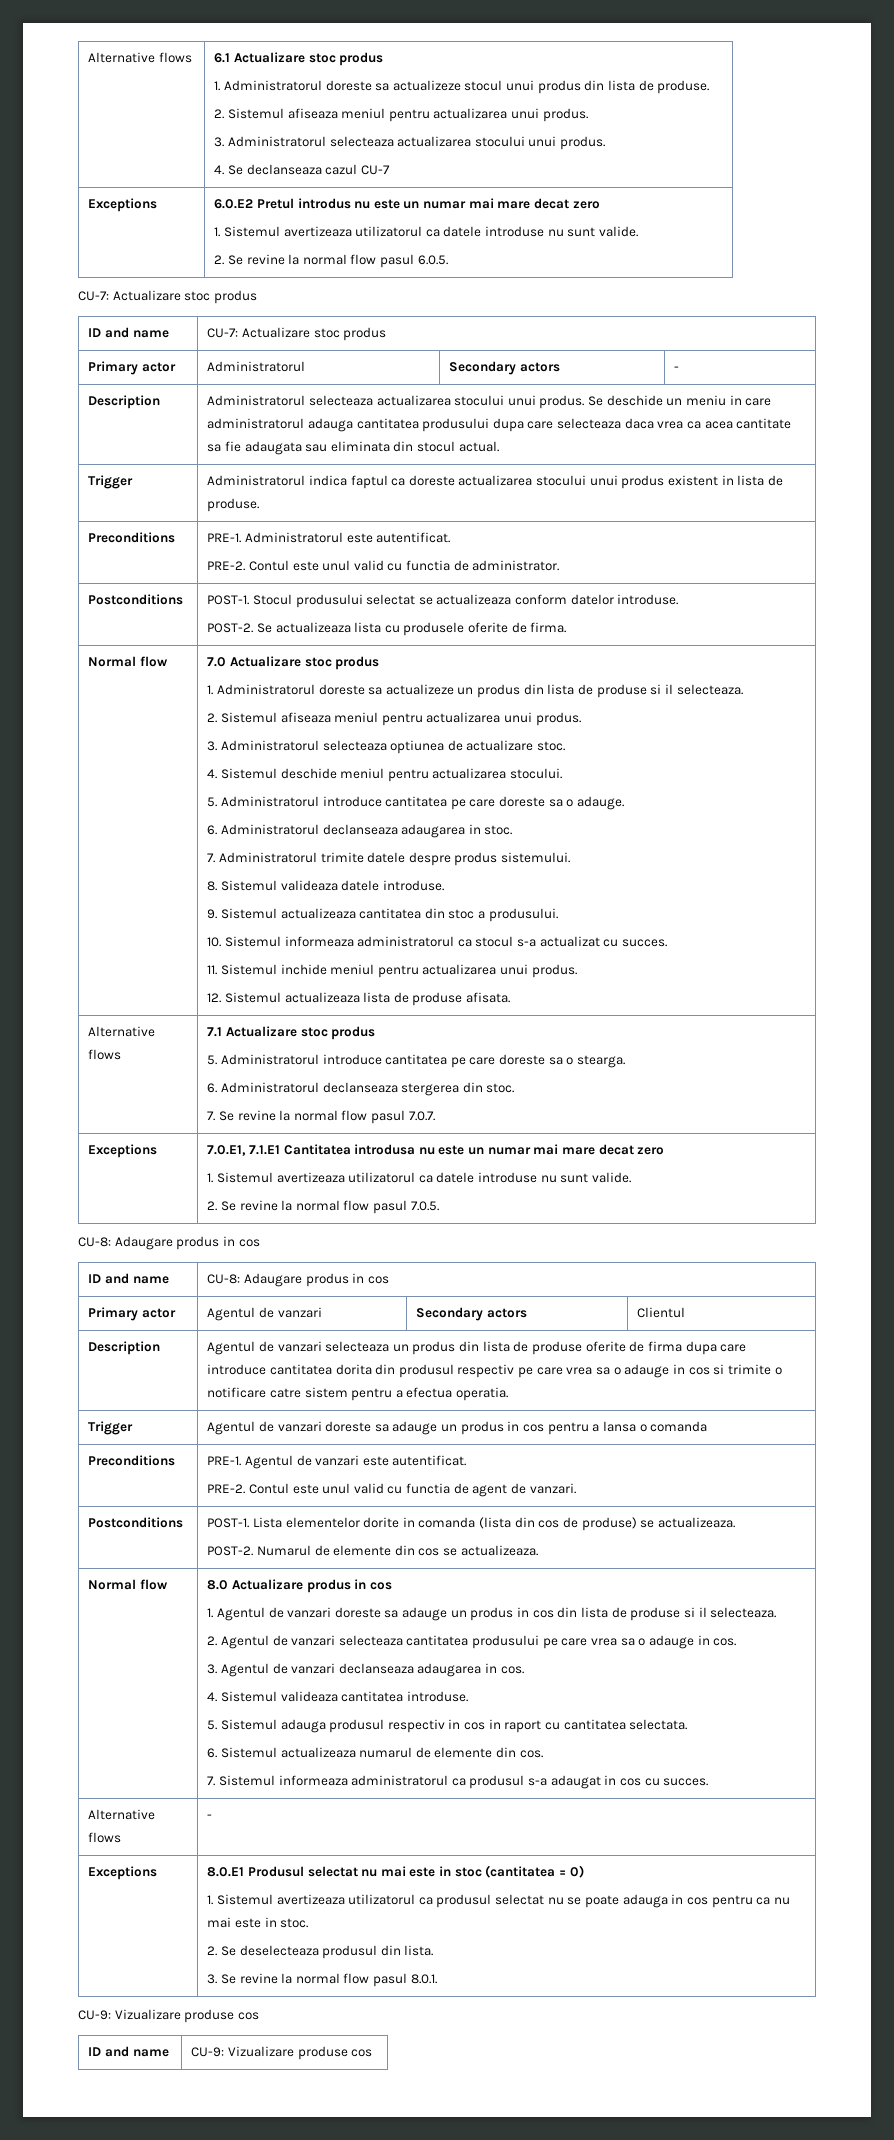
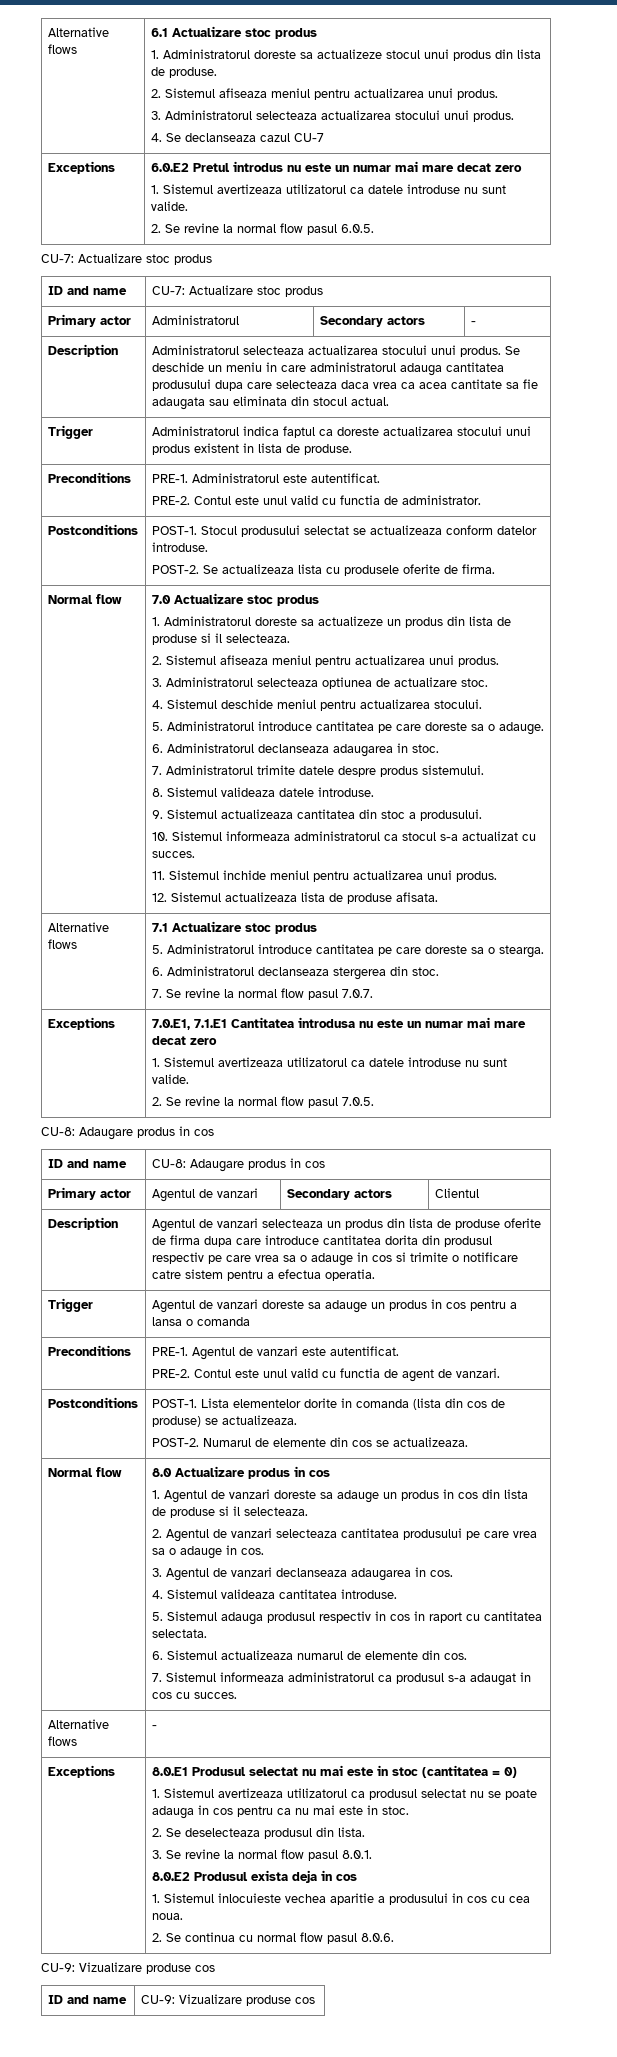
+ 8.0.E2 Produsul exista deja in cos
+ 1. Sistemul inlocuieste vechea aparitie a produsului in cos cu cea noua.
+ 2. Se continua cu normal flow pasul 8.0.6.

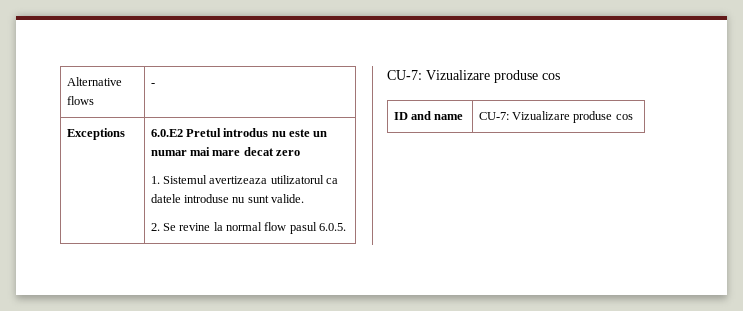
- Alternative flows | 6.1 Actualizare stoc produs
- 1. Administratorul doreste sa actualizeze stocul unui produs din lista de produse.
- 2. Sistemul afiseaza meniul pentru actualizarea unui produs.
- 3. Administratorul selecteaza actualizarea stocului unui produs.
- 4. Se declanseaza cazul CU-7
+ Alternative flows | -
  Exceptions | 6.0.E2 Pretul introdus nu este un numar mai mare decat zero
  1. Sistemul avertizeaza utilizatorul ca datele introduse nu sunt valide.
  2. Se revine la normal flow pasul 6.0.5.
- CU-7: Actualizare stoc produs
- ID and name | CU-7: Actualizare stoc produs
- Primary actor | Administratorul | Secondary actors | -
- Description | Administratorul selecteaza actualizarea stocului unui produs. Se deschide un meniu in care administratorul adauga cantitatea produsului dupa care selecteaza daca vrea ca acea cantitate sa fie adaugata sau eliminata din stocul actual.
- Trigger | Administratorul indica faptul ca doreste actualizarea stocului unui produs existent in lista de produse.
- Preconditions | PRE-1. Administratorul este autentificat.
- PRE-2. Contul este unul valid cu functia de administrator.
- Postconditions | POST-1. Stocul produsului selectat se actualizeaza conform datelor introduse.
- POST-2. Se actualizeaza lista cu produsele oferite de firma.
- Normal flow | 7.0 Actualizare stoc produs
- 1. Administratorul doreste sa actualizeze un produs din lista de produse si il selecteaza.
- 2. Sistemul afiseaza meniul pentru actualizarea unui produs.
- 3. Administratorul selecteaza optiunea de actualizare stoc.
- 4. Sistemul deschide meniul pentru actualizarea stocului.
- 5. Administratorul introduce cantitatea pe care doreste sa o adauge.
- 6. Administratorul declanseaza adaugarea in stoc.
- 7. Administratorul trimite datele despre produs sistemului.
- 8. Sistemul valideaza datele introduse.
- 9. Sistemul actualizeaza cantitatea din stoc a produsului.
- 10. Sistemul informeaza administratorul ca stocul s-a actualizat cu succes.
- 11. Sistemul inchide meniul pentru actualizarea unui produs.
- 12. Sistemul actualizeaza lista de produse afisata.
- Alternative flows | 7.1 Actualizare stoc produs
- 5. Administratorul introduce cantitatea pe care doreste sa o stearga.
- 6. Administratorul declanseaza stergerea din stoc.
- 7. Se revine la normal flow pasul 7.0.7.
- Exceptions | 7.0.E1, 7.1.E1 Cantitatea introdusa nu este un numar mai mare decat zero
- 1. Sistemul avertizeaza utilizatorul ca datele introduse nu sunt valide.
- 2. Se revine la normal flow pasul 7.0.5.
- CU-8: Adaugare produs in cos
- ID and name | CU-8: Adaugare produs in cos
- Primary actor | Agentul de vanzari | Secondary actors | Clientul
- Description | Agentul de vanzari selecteaza un produs din lista de produse oferite de firma dupa care introduce cantitatea dorita din produsul respectiv pe care vrea sa o adauge in cos si trimite o notificare catre sistem pentru a efectua operatia.
- Trigger | Agentul de vanzari doreste sa adauge un produs in cos pentru a lansa o comanda
- Preconditions | PRE-1. Agentul de vanzari este autentificat.
- PRE-2. Contul este unul valid cu functia de agent de vanzari.
- Postconditions | POST-1. Lista elementelor dorite in comanda (lista din cos de produse) se actualizeaza.
- POST-2. Numarul de elemente din cos se actualizeaza.
- Normal flow | 8.0 Actualizare produs in cos
- 1. Agentul de vanzari doreste sa adauge un produs in cos din lista de produse si il selecteaza.
- 2. Agentul de vanzari selecteaza cantitatea produsului pe care vrea sa o adauge in cos.
- 3. Agentul de vanzari declanseaza adaugarea in cos.
- 4. Sistemul valideaza cantitatea introduse.
- 5. Sistemul adauga produsul respectiv in cos in raport cu cantitatea selectata.
- 6. Sistemul actualizeaza numarul de elemente din cos.
- 7. Sistemul informeaza administratorul ca produsul s-a adaugat in cos cu succes.
- Alternative flows | -
- Exceptions | 8.0.E1 Produsul selectat nu mai este in stoc (cantitatea = 0)
- 1. Sistemul avertizeaza utilizatorul ca produsul selectat nu se poate adauga in cos pentru ca nu mai este in stoc.
- 2. Se deselecteaza produsul din lista.
- 3. Se revine la normal flow pasul 8.0.1.
- 8.0.E2 Produsul exista deja in cos
- 1. Sistemul inlocuieste vechea aparitie a produsului in cos cu cea noua.
- 2. Se continua cu normal flow pasul 8.0.6.
- CU-9: Vizualizare produse cos
+ CU-7: Vizualizare produse cos
- ID and name | CU-9: Vizualizare produse cos
+ ID and name | CU-7: Vizualizare produse cos

